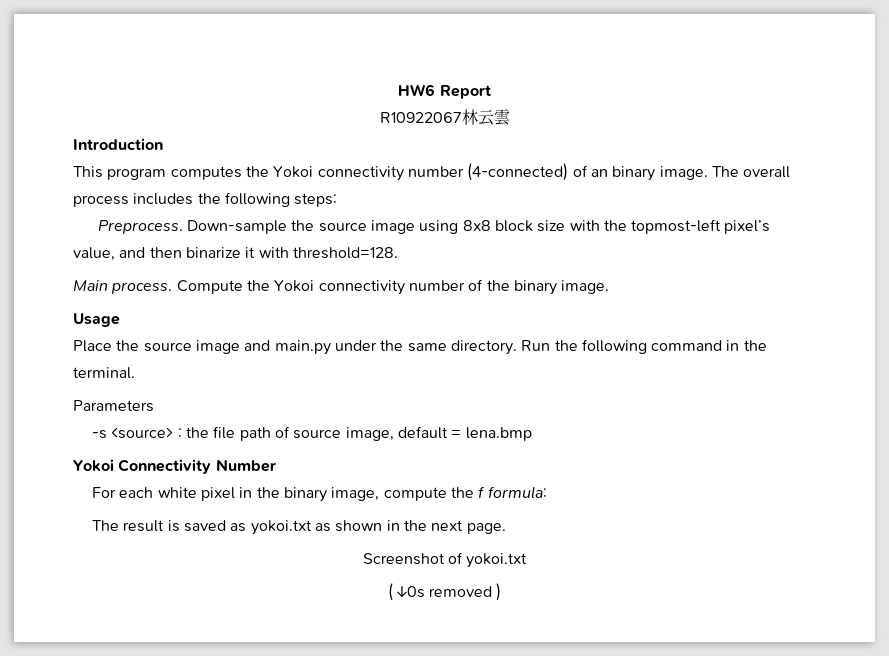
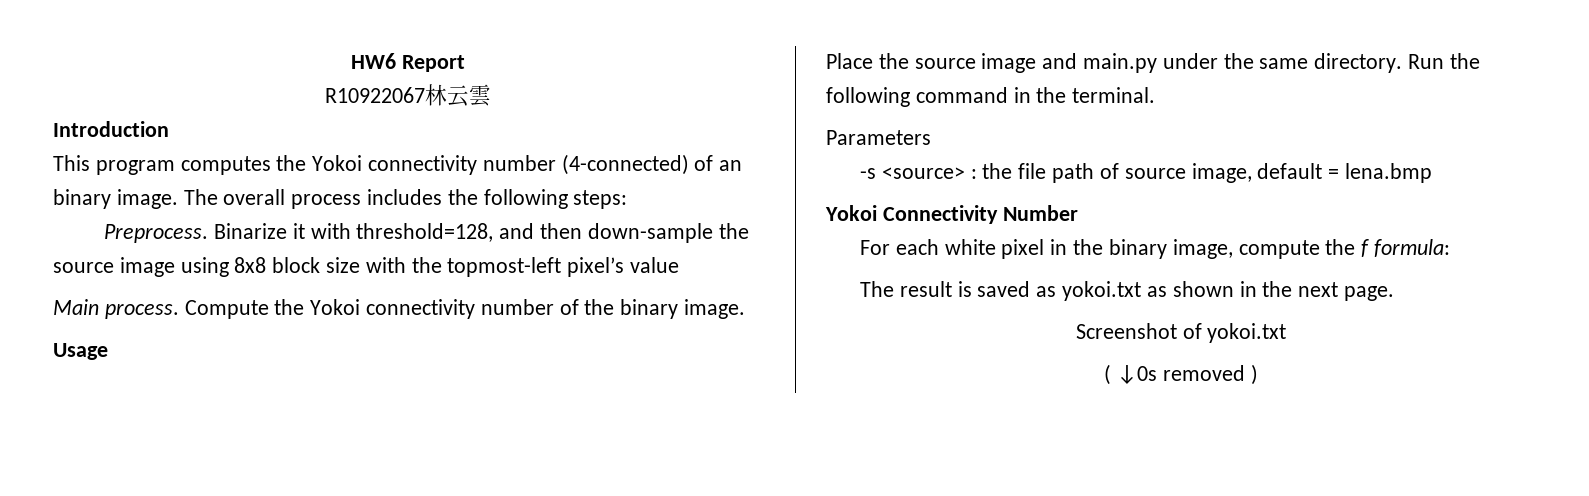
- Down-sample the source image using 8x8 block size with the topmost-left pixel’s value, and then binarize it with threshold=128.
+ Binarize it with threshold=128, and then down-sample the source image using 8x8 block size with the topmost-left pixel’s value

